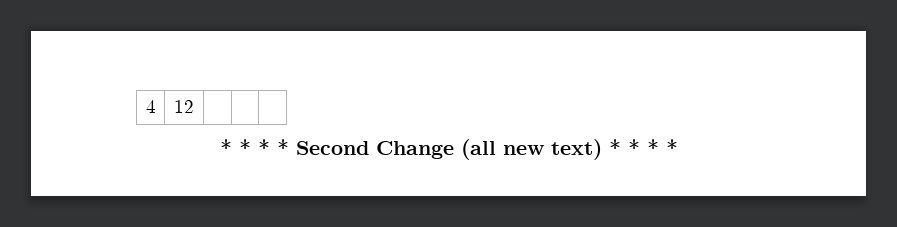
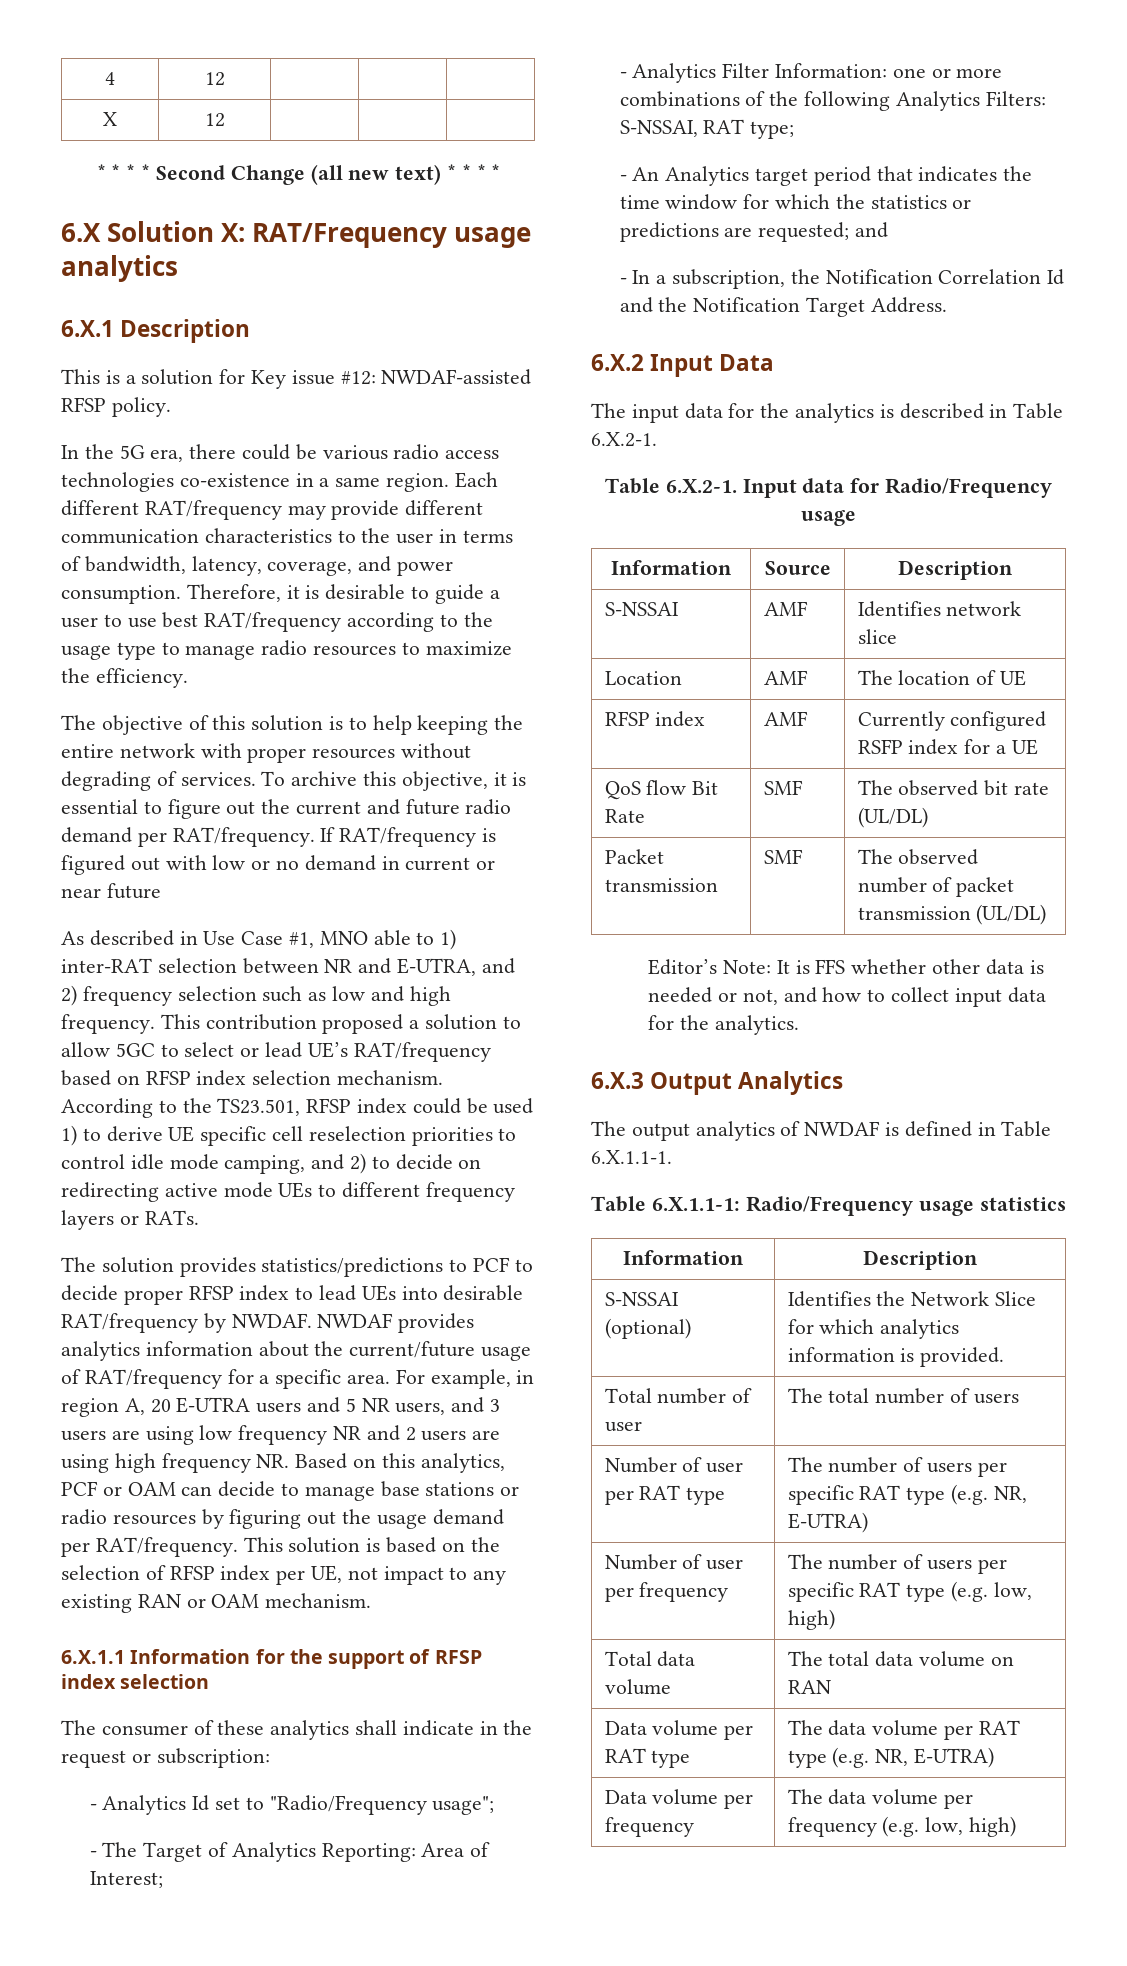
+ X | 12 | | |
+ 6.X Solution X: RAT/Frequency usage analytics
+ 6.X.1 Description
+ This is a solution for Key issue #12: NWDAF-assisted RFSP policy.
+ In the 5G era, there could be various radio access technologies co-existence in a same region. Each different RAT/frequency may provide different communication characteristics to the user in terms of bandwidth, latency, coverage, and power consumption. Therefore, it is desirable to guide a user to use best RAT/frequency according to the usage type to manage radio resources to maximize the efficiency.
+ The objective of this solution is to help keeping the entire network with proper resources without degrading of services. To archive this objective, it is essential to figure out the current and future radio demand per RAT/frequency. If RAT/frequency is figured out with low or no demand in current or near future
+ As described in Use Case #1, MNO able to 1) inter-RAT selection between NR and E-UTRA, and 2) frequency selection such as low and high frequency. This contribution proposed a solution to allow 5GC to select or lead UE’s RAT/frequency based on RFSP index selection mechanism. According to the TS23.501, RFSP index could be used 1) to derive UE specific cell reselection priorities to control idle mode camping, and 2) to decide on redirecting active mode UEs to different frequency layers or RATs.
+ The solution provides statistics/predictions to PCF to decide proper RFSP index to lead UEs into desirable RAT/frequency by NWDAF. NWDAF provides analytics information about the current/future usage of RAT/frequency for a specific area. For example, in region A, 20 E-UTRA users and 5 NR users, and 3 users are using low frequency NR and 2 users are using high frequency NR. Based on this analytics, PCF or OAM can decide to manage base stations or radio resources by figuring out the usage demand per RAT/frequency. This solution is based on the selection of RFSP index per UE, not impact to any existing RAN or OAM mechanism.
+ 6.X.1.1 Information for the support of RFSP index selection
+ The consumer of these analytics shall indicate in the request or subscription:
+ - Analytics Id set to "Radio/Frequency usage";
+ - The Target of Analytics Reporting: Area of Interest;
+ - Analytics Filter Information: one or more combinations of the following Analytics Filters: S-NSSAI, RAT type;
+ - An Analytics target period that indicates the time window for which the statistics or predictions are requested; and
+ - In a subscription, the Notification Correlation Id and the Notification Target Address.
+ 6.X.2 Input Data
+ The input data for the analytics is described in Table 6.X.2-1.
+ Table 6.X.2-1. Input data for Radio/Frequency usage
+ Information | Source | Description
+ S-NSSAI | AMF | Identifies network slice
+ Location | AMF | The location of UE
+ RFSP index | AMF | Currently configured RSFP index for a UE
+ QoS flow Bit Rate | SMF | The observed bit rate (UL/DL)
+ Packet transmission | SMF | The observed number of packet transmission (UL/DL)
+ Editor’s Note: It is FFS whether other data is needed or not, and how to collect input data for the analytics.
+ 6.X.3 Output Analytics
+ The output analytics of NWDAF is defined in Table 6.X.1.1-1.
+ Table 6.X.1.1-1: Radio/Frequency usage statistics
+ Information | Description
+ S-NSSAI (optional) | Identifies the Network Slice for which analytics information is provided.
+ Total number of user | The total number of users
+ Number of user per RAT type | The number of users per specific RAT type (e.g. NR, E-UTRA)
+ Number of user per frequency | The number of users per specific RAT type (e.g. low, high)
+ Total data volume | The total data volume on RAN
+ Data volume per RAT type | The data volume per RAT type (e.g. NR, E-UTRA)
+ Data volume per frequency | The data volume per frequency (e.g. low, high)

